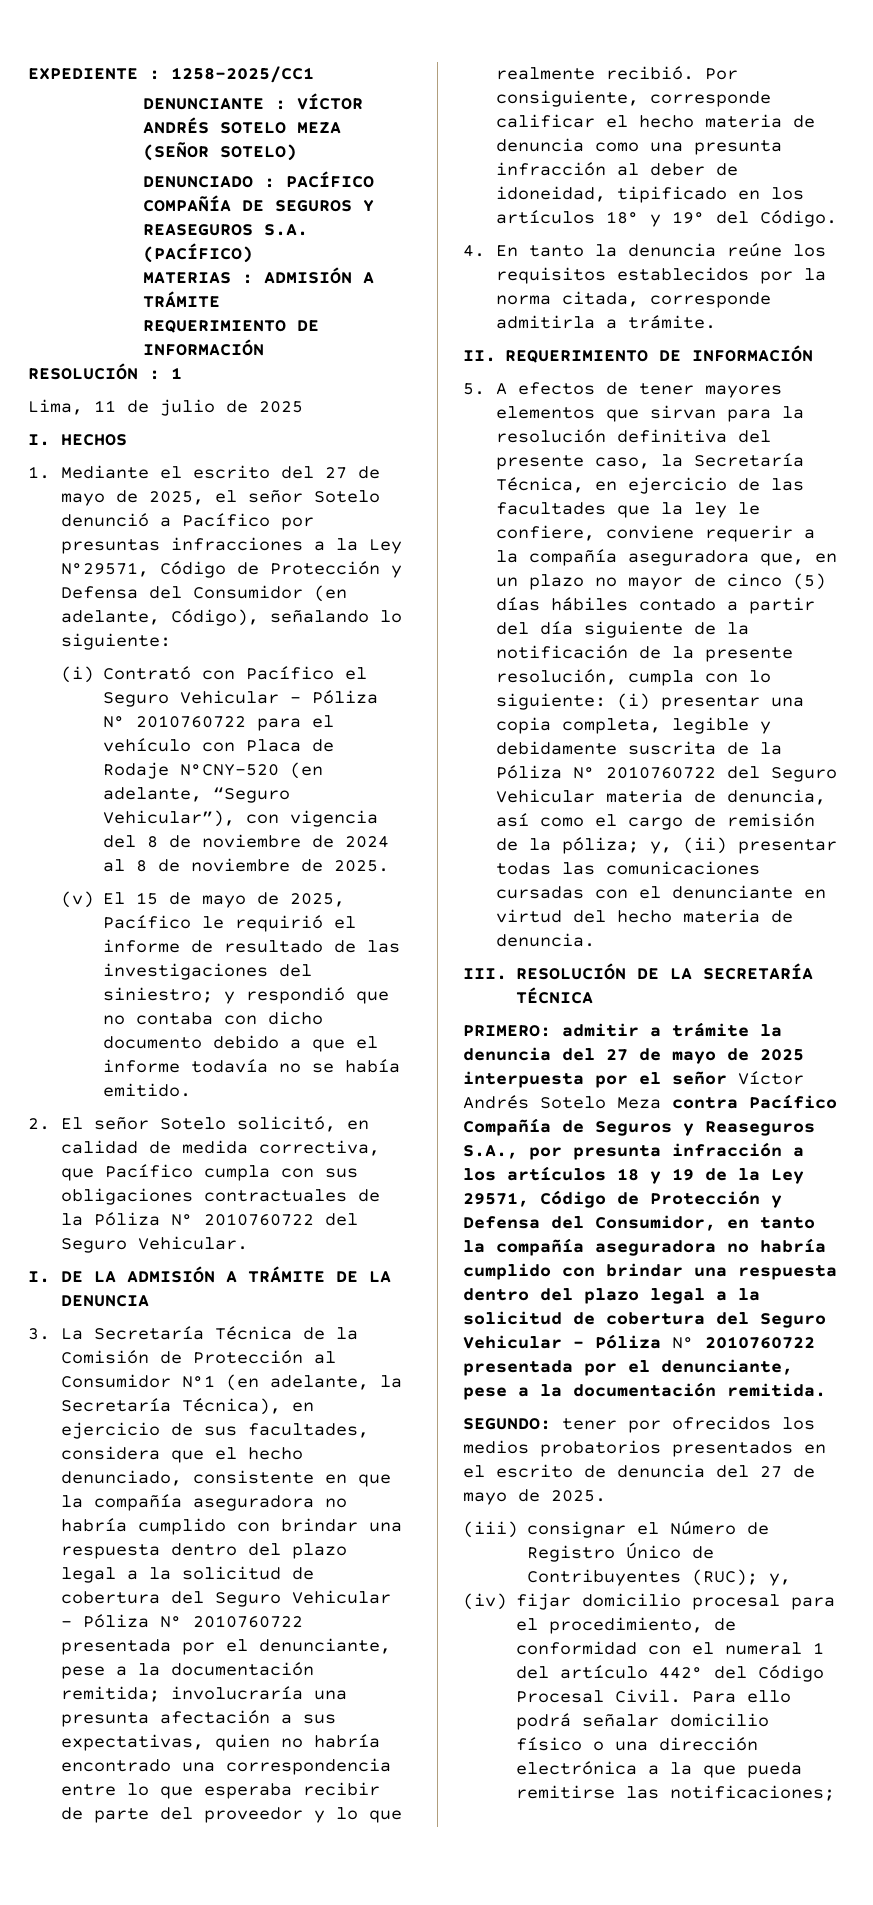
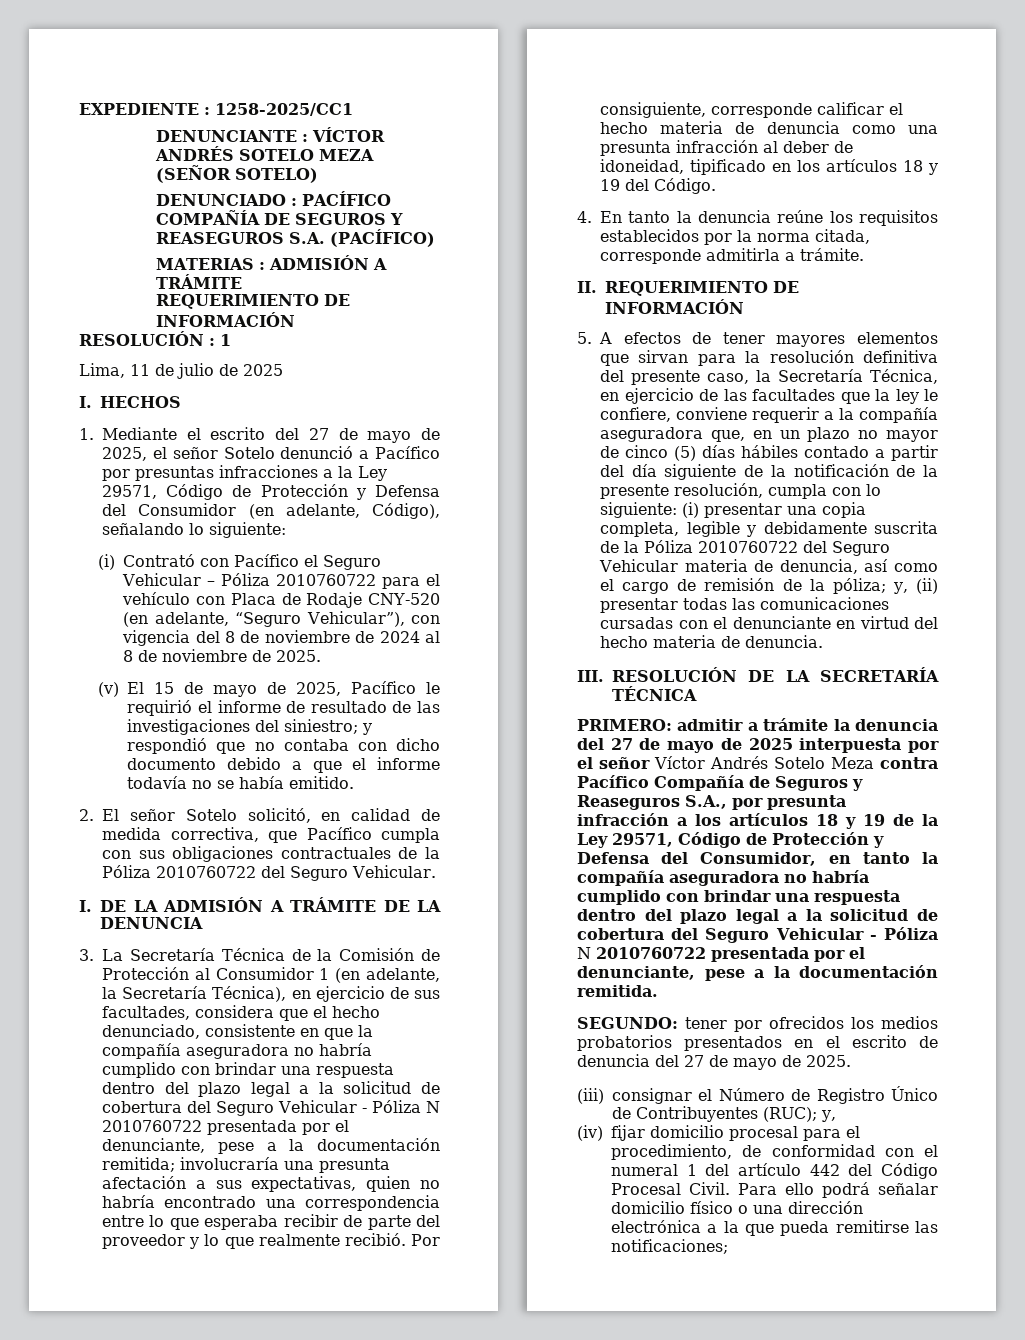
- 1. Mediante el escrito del 27 de mayo de 2025, el señor Sotelo denunció a Pacífico por presuntas infracciones a la Ley N°29571, Código de Protección y Defensa del Consumidor (en adelante, Código), señalando lo siguiente:
+ 1. Mediante el escrito del 27 de mayo de 2025, el señor Sotelo denunció a Pacífico por presuntas infracciones a la Ley 29571, Código de Protección y Defensa del Consumidor (en adelante, Código), señalando lo siguiente:
- (i) Contrató con Pacífico el Seguro Vehicular – Póliza N° 2010760722 para el vehículo con Placa de Rodaje N°CNY-520 (en adelante, “Seguro Vehicular”), con vigencia del 8 de noviembre de 2024 al 8 de noviembre de 2025.
+ (i) Contrató con Pacífico el Seguro Vehicular – Póliza 2010760722 para el vehículo con Placa de Rodaje CNY-520 (en adelante, “Seguro Vehicular”), con vigencia del 8 de noviembre de 2024 al 8 de noviembre de 2025.
- 2. El señor Sotelo solicitó, en calidad de medida correctiva, que Pacífico cumpla con sus obligaciones contractuales de la Póliza N° 2010760722 del Seguro Vehicular.
+ 2. El señor Sotelo solicitó, en calidad de medida correctiva, que Pacífico cumpla con sus obligaciones contractuales de la Póliza 2010760722 del Seguro Vehicular.
- 3. La Secretaría Técnica de la Comisión de Protección al Consumidor N°1 (en adelante, la Secretaría Técnica), en ejercicio de sus facultades, considera que el hecho denunciado, consistente en que la compañía aseguradora no habría cumplido con brindar una respuesta dentro del plazo legal a la solicitud de cobertura del Seguro Vehicular - Póliza N° 2010760722 presentada por el denunciante, pese a la documentación remitida;
+ 3. La Secretaría Técnica de la Comisión de Protección al Consumidor 1 (en adelante, la Secretaría Técnica), en ejercicio de sus facultades, considera que el hecho denunciado, consistente en que la compañía aseguradora no habría cumplido con brindar una respuesta dentro del plazo legal a la solicitud de cobertura del Seguro Vehicular - Póliza N 2010760722 presentada por el denunciante, pese a la documentación remitida;
- Por consiguiente, corresponde calificar el hecho materia de denuncia como una presunta infracción al deber de idoneidad, tipificado en los artículos 18° y 19° del Código.
+ Por consiguiente, corresponde calificar el hecho materia de denuncia como una presunta infracción al deber de idoneidad, tipificado en los artículos 18 y 19 del Código.
- (i) presentar una copia completa, legible y debidamente suscrita de la Póliza N° 2010760722 del Seguro Vehicular materia de denuncia, así como el cargo de remisión de la póliza;
+ (i) presentar una copia completa, legible y debidamente suscrita de la Póliza 2010760722 del Seguro Vehicular materia de denuncia, así como el cargo de remisión de la póliza;
- admitir a trámite la denuncia del 27 de mayo de 2025 interpuesta por el señor Víctor Andrés Sotelo Meza contra Pacífico Compañía de Seguros y Reaseguros S.A., por presunta infracción a los artículos 18 y 19 de la Ley 29571, Código de Protección y Defensa del Consumidor, en tanto la compañía aseguradora no habría cumplido con brindar una respuesta dentro del plazo legal a la solicitud de cobertura del Seguro Vehicular - Póliza N° 2010760722 presentada por el denunciante, pese a la documentación remitida.
+ admitir a trámite la denuncia del 27 de mayo de 2025 interpuesta por el señor Víctor Andrés Sotelo Meza contra Pacífico Compañía de Seguros y Reaseguros S.A., por presunta infracción a los artículos 18 y 19 de la Ley 29571, Código de Protección y Defensa del Consumidor, en tanto la compañía aseguradora no habría cumplido con brindar una respuesta dentro del plazo legal a la solicitud de cobertura del Seguro Vehicular - Póliza N 2010760722 presentada por el denunciante, pese a la documentación remitida.
- (iv) fijar domicilio procesal para el procedimiento, de conformidad con el numeral 1 del artículo 442° del Código Procesal Civil.
+ (iv) fijar domicilio procesal para el procedimiento, de conformidad con el numeral 1 del artículo 442 del Código Procesal Civil.

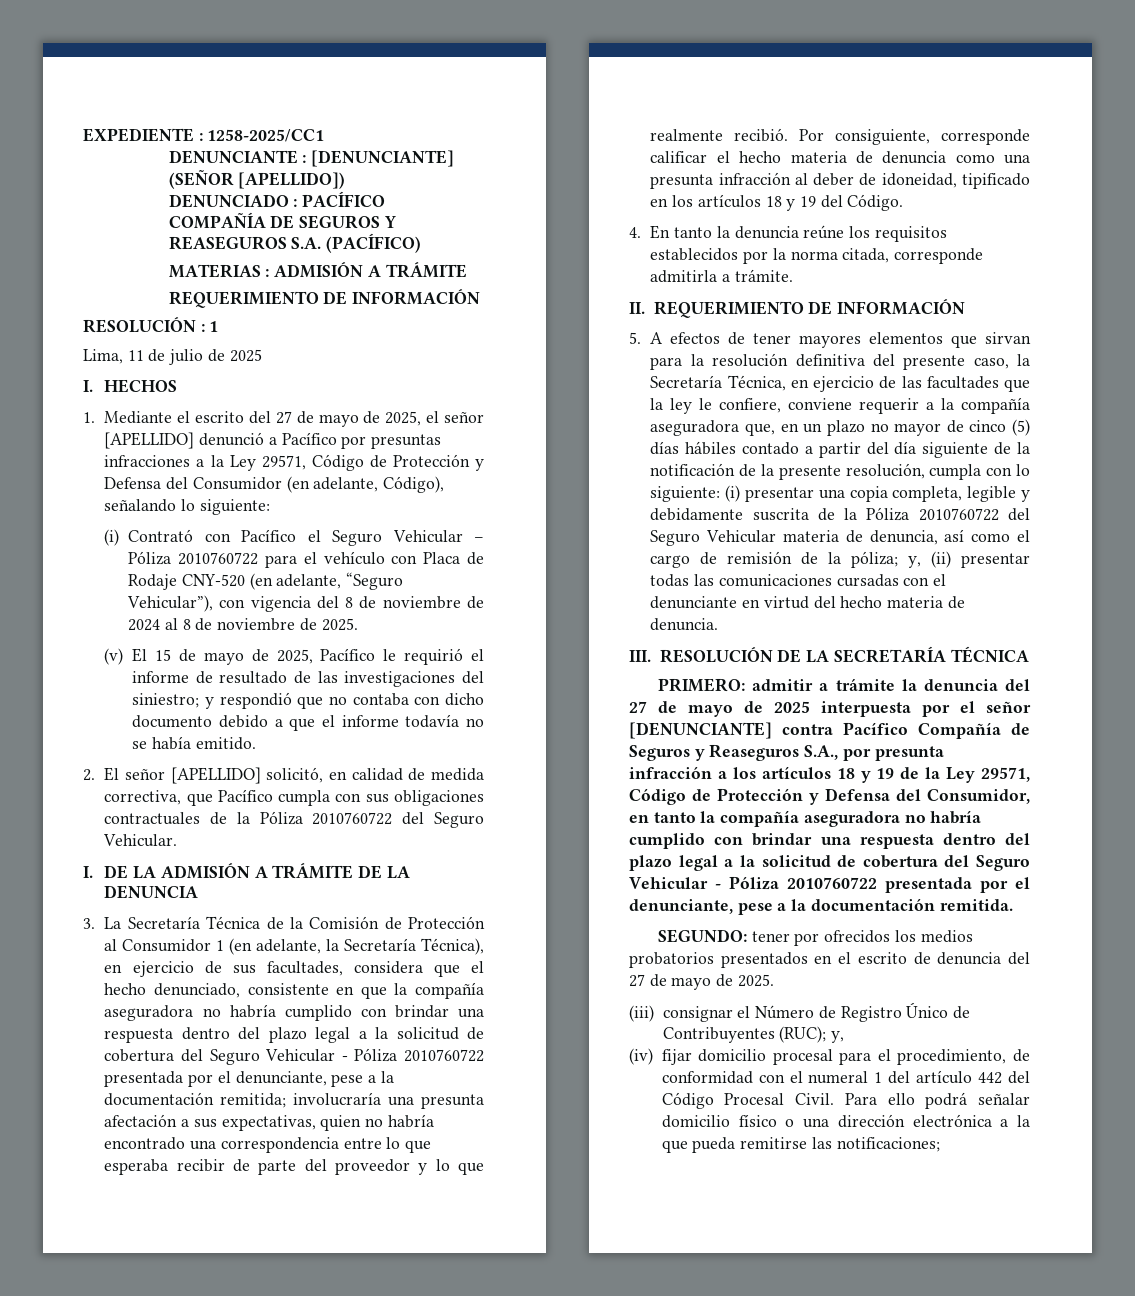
- DENUNCIANTE : VÍCTOR ANDRÉS SOTELO MEZA (SEÑOR SOTELO)
+ DENUNCIANTE : [DENUNCIANTE] (SEÑOR [APELLIDO])
- 1. Mediante el escrito del 27 de mayo de 2025, el señor Sotelo denunció a Pacífico por presuntas infracciones a la Ley 29571, Código de Protección y Defensa del Consumidor (en adelante, Código), señalando lo siguiente:
+ 1. Mediante el escrito del 27 de mayo de 2025, el señor [APELLIDO] denunció a Pacífico por presuntas infracciones a la Ley 29571, Código de Protección y Defensa del Consumidor (en adelante, Código), señalando lo siguiente:
- 2. El señor Sotelo solicitó, en calidad de medida correctiva, que Pacífico cumpla con sus obligaciones contractuales de la Póliza 2010760722 del Seguro Vehicular.
+ 2. El señor [APELLIDO] solicitó, en calidad de medida correctiva, que Pacífico cumpla con sus obligaciones contractuales de la Póliza 2010760722 del Seguro Vehicular.
- 3. La Secretaría Técnica de la Comisión de Protección al Consumidor 1 (en adelante, la Secretaría Técnica), en ejercicio de sus facultades, considera que el hecho denunciado, consistente en que la compañía aseguradora no habría cumplido con brindar una respuesta dentro del plazo legal a la solicitud de cobertura del Seguro Vehicular - Póliza N 2010760722 presentada por el denunciante, pese a la documentación remitida;
+ 3. La Secretaría Técnica de la Comisión de Protección al Consumidor 1 (en adelante, la Secretaría Técnica), en ejercicio de sus facultades, considera que el hecho denunciado, consistente en que la compañía aseguradora no habría cumplido con brindar una respuesta dentro del plazo legal a la solicitud de cobertura del Seguro Vehicular - Póliza 2010760722 presentada por el denunciante, pese a la documentación remitida;
- admitir a trámite la denuncia del 27 de mayo de 2025 interpuesta por el señor Víctor Andrés Sotelo Meza contra Pacífico Compañía de Seguros y Reaseguros S.A., por presunta infracción a los artículos 18 y 19 de la Ley 29571, Código de Protección y Defensa del Consumidor, en tanto la compañía aseguradora no habría cumplido con brindar una respuesta dentro del plazo legal a la solicitud de cobertura del Seguro Vehicular - Póliza N 2010760722 presentada por el denunciante, pese a la documentación remitida.
+ admitir a trámite la denuncia del 27 de mayo de 2025 interpuesta por el señor [DENUNCIANTE] contra Pacífico Compañía de Seguros y Reaseguros S.A., por presunta infracción a los artículos 18 y 19 de la Ley 29571, Código de Protección y Defensa del Consumidor, en tanto la compañía aseguradora no habría cumplido con brindar una respuesta dentro del plazo legal a la solicitud de cobertura del Seguro Vehicular - Póliza 2010760722 presentada por el denunciante, pese a la documentación remitida.

